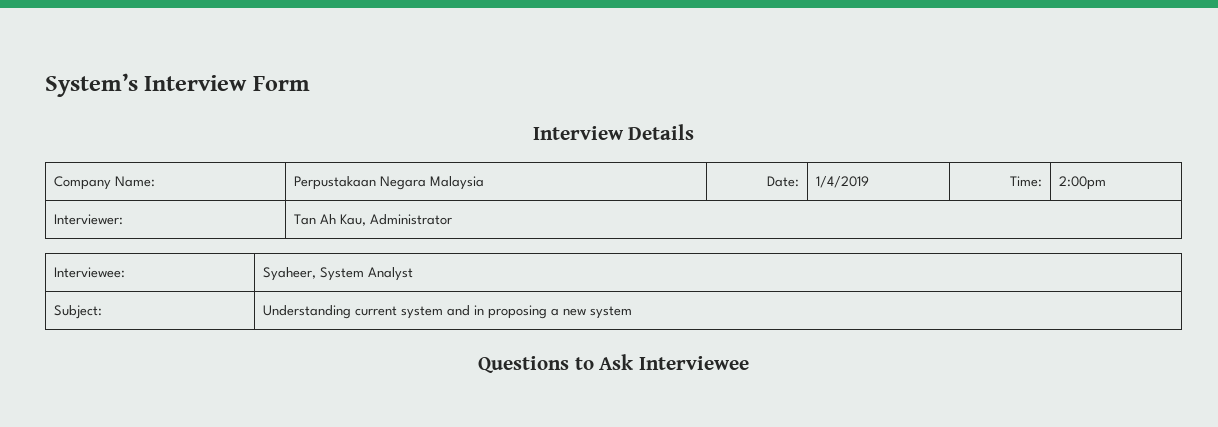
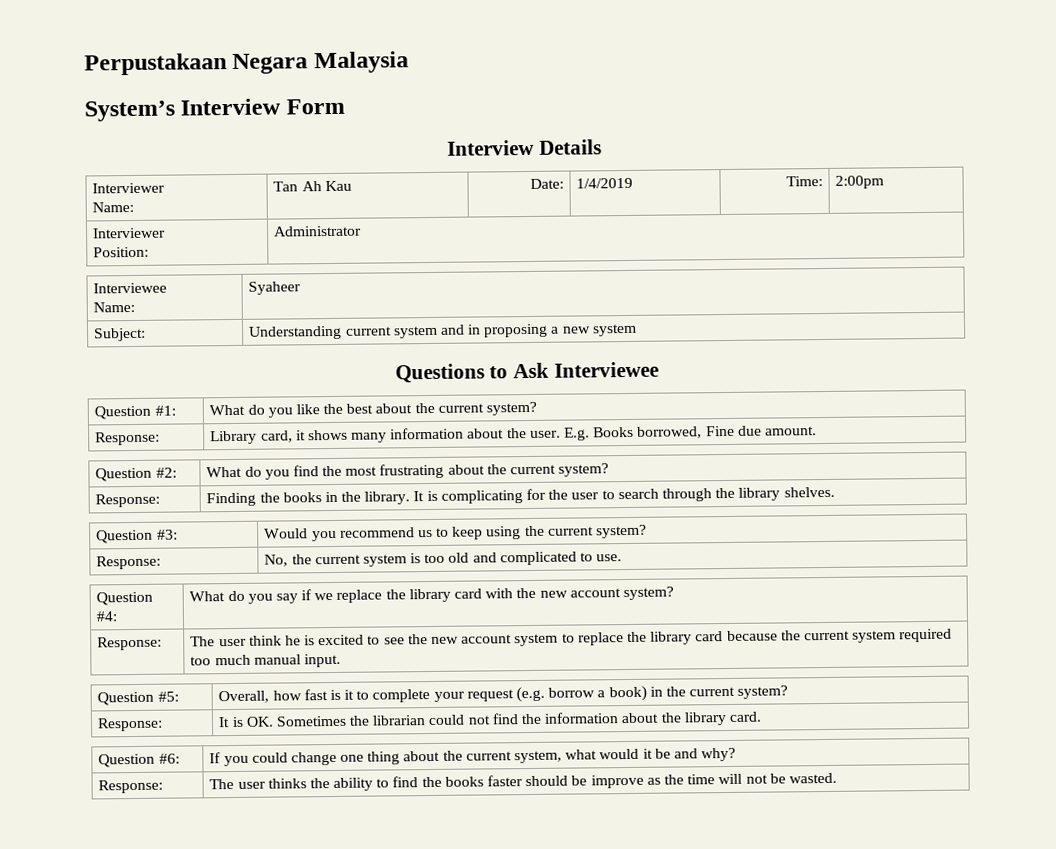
+ Perpustakaan Negara Malaysia
  Interview Details
- Company Name: | Perpustakaan Negara Malaysia | Date: | 1/4/2019 | Time: | 2:00pm
- Interviewer: | Tan Ah Kau, Administrator
- Interviewee: | Syaheer, System Analyst
+ Interviewer
+ Name: | Tan Ah Kau | Date: | 1/4/2019 | Time: | 2:00pm
+ Interviewer
+ Position: | Administrator
+ Interviewee
+ Name: | Syaheer
+ Question #1: | What do you like the best about the current system?
+ Response: | Library card, it shows many information about the user. E.g. Books borrowed, Fine due amount.
+ Question #2: | What do you find the most frustrating about the current system?
+ Response: | Finding the books in the library. It is complicating for the user to search through the library shelves.
+ Question #3: | Would you recommend us to keep using the current system?
+ Response: | No, the current system is too old and complicated to use.
+ Question #4: | What do you say if we replace the library card with the new account system?
+ Response: | The user think he is excited to see the new account system to replace the library card because the current system required too much manual input.
+ Question #5: | Overall, how fast is it to complete your request (e.g. borrow a book) in the current system?
+ Response: | It is OK. Sometimes the librarian could not find the information about the library card.
+ Question #6: | If you could change one thing about the current system, what would it be and why?
+ Response: | The user thinks the ability to find the books faster should be improve as the time will not be wasted.

